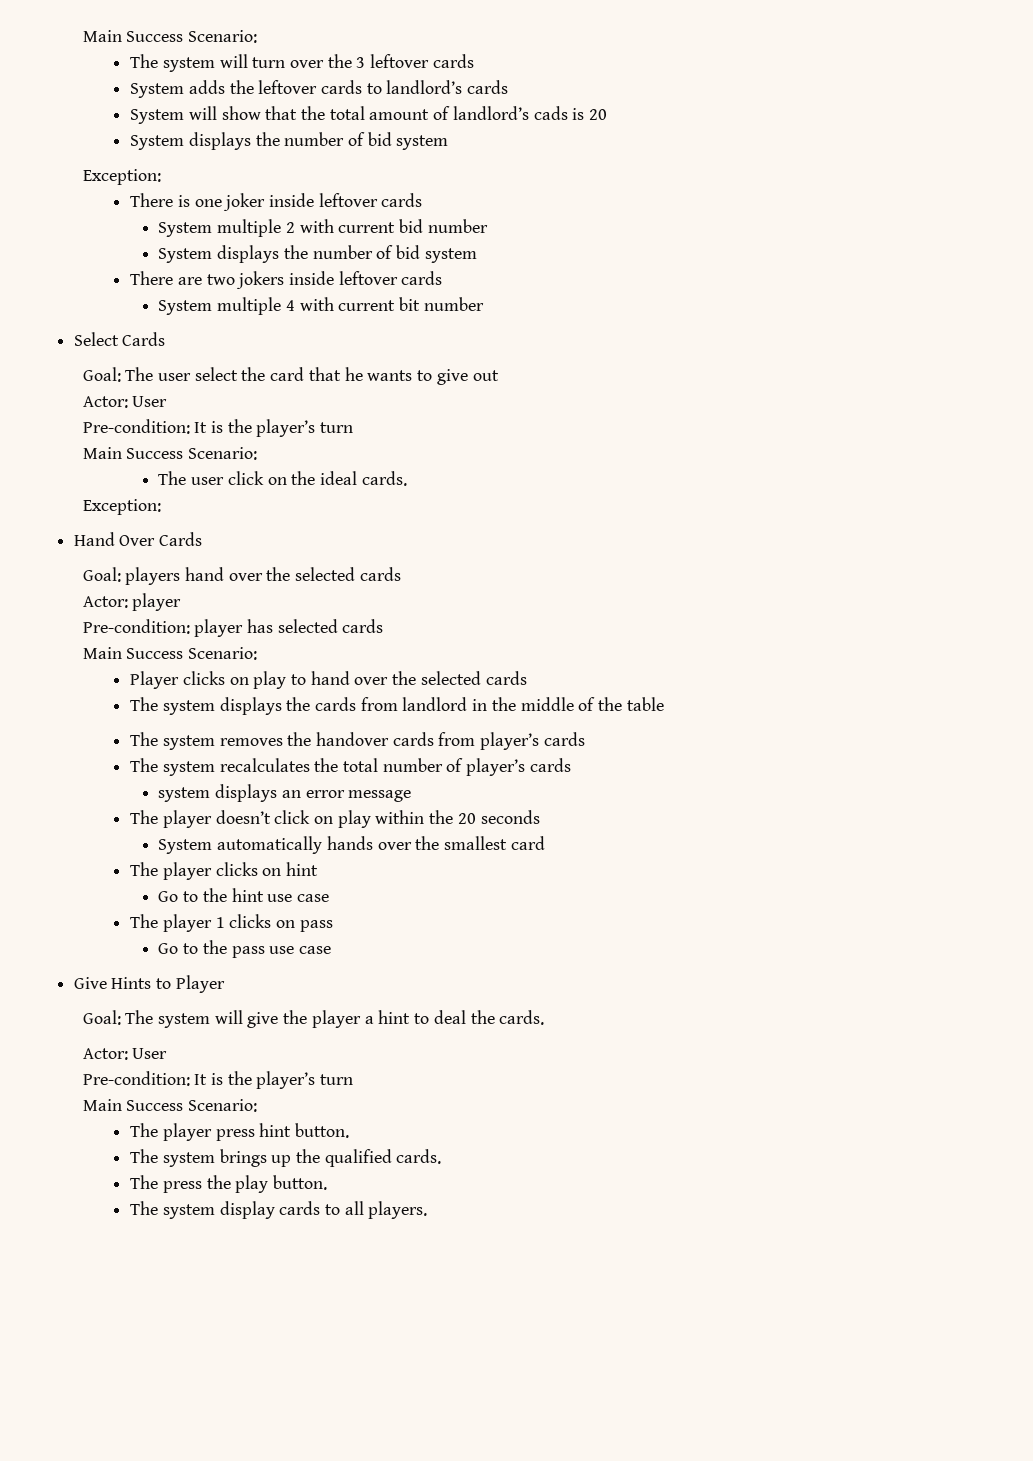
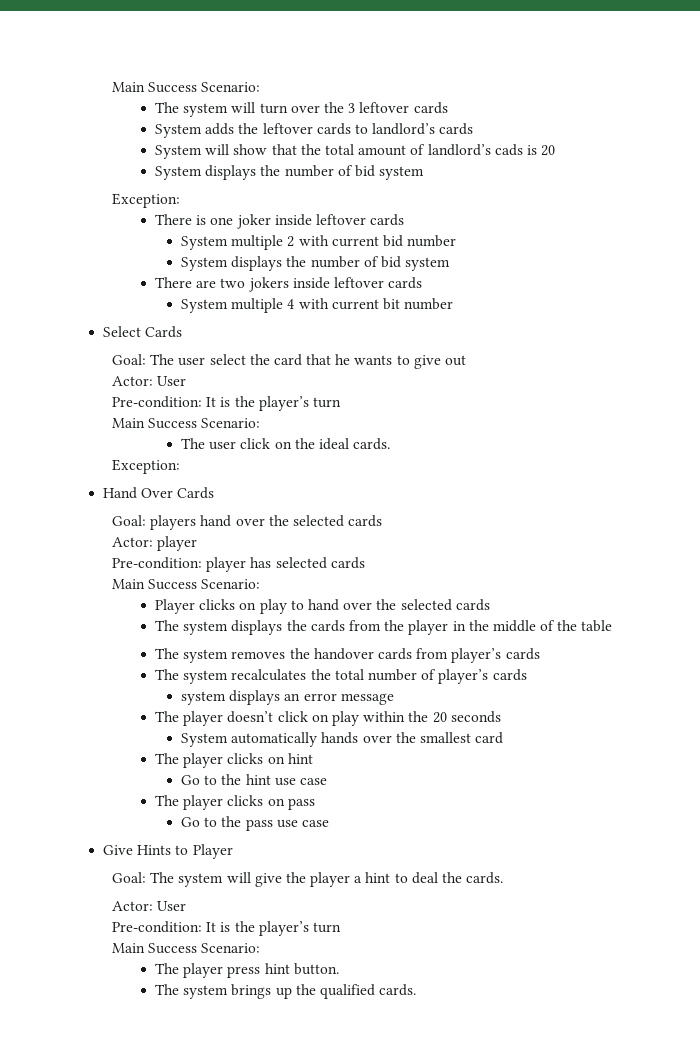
- The system displays the cards from landlord in the middle of the table
+ The system displays the cards from the player in the middle of the table
- The player 1 clicks on pass
+ The player clicks on pass
- The press the play button.
- The system display cards to all players.

